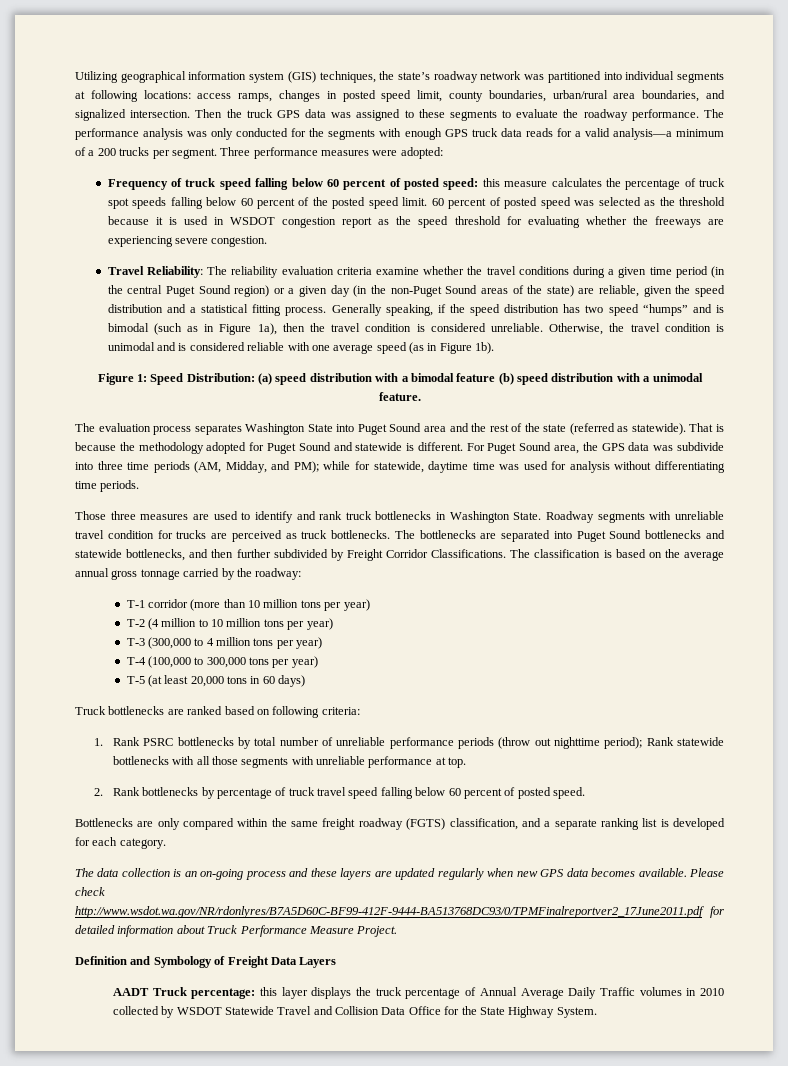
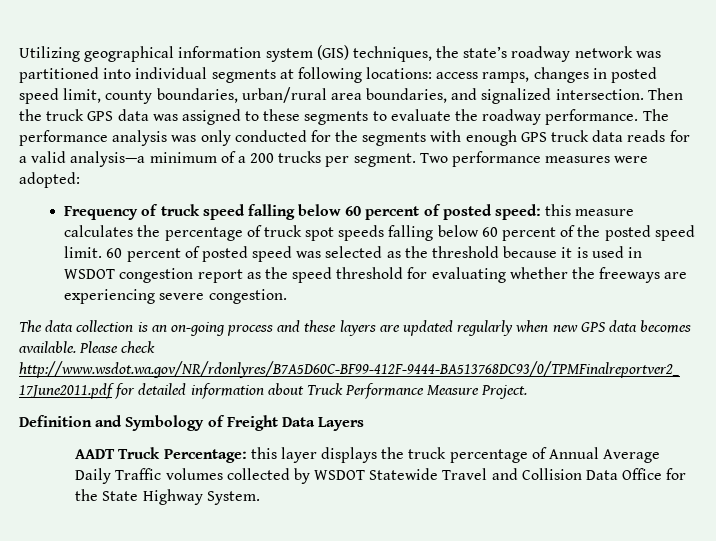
- Three performance measures were adopted:
+ Two performance measures were adopted:
- Travel Reliability: The reliability evaluation criteria examine whether the travel conditions during a given time period (in the central Puget Sound region) or a given day (in the non-Puget Sound areas of the state) are reliable, given the speed distribution and a statistical fitting process. Generally speaking, if the speed distribution has two speed “humps” and is bimodal (such as in Figure 1a), then the travel condition is considered unreliable. Otherwise, the travel condition is unimodal and is considered reliable with one average speed (as in Figure 1b).
- Figure 1: Speed Distribution: (a) speed distribution with a bimodal feature (b) speed distribution with a unimodal feature.
- The evaluation process separates Washington State into Puget Sound area and the rest of the state (referred as statewide). That is because the methodology adopted for Puget Sound and statewide is different. For Puget Sound area, the GPS data was subdivide into three time periods (AM, Midday, and PM); while for statewide, daytime time was used for analysis without differentiating time periods.
- Those three measures are used to identify and rank truck bottlenecks in Washington State. Roadway segments with unreliable travel condition for trucks are perceived as truck bottlenecks. The bottlenecks are separated into Puget Sound bottlenecks and statewide bottlenecks, and then further subdivided by Freight Corridor Classifications. The classification is based on the average annual gross tonnage carried by the roadway:
- T-1 corridor (more than 10 million tons per year)
- T-2 (4 million to 10 million tons per year)
- T-3 (300,000 to 4 million tons per year)
- T-4 (100,000 to 300,000 tons per year)
- T-5 (at least 20,000 tons in 60 days)
- Truck bottlenecks are ranked based on following criteria:
- 1. Rank PSRC bottlenecks by total number of unreliable performance periods (throw out nighttime period); Rank statewide bottlenecks with all those segments with unreliable performance at top.
- 2. Rank bottlenecks by percentage of truck travel speed falling below 60 percent of posted speed.
- Bottlenecks are only compared within the same freight roadway (FGTS) classification, and a separate ranking list is developed for each category.
- AADT Truck percentage: this layer displays the truck percentage of Annual Average Daily Traffic volumes in 2010 collected by WSDOT Statewide Travel and Collision Data Office for the State Highway System.
+ AADT Truck Percentage: this layer displays the truck percentage of Annual Average Daily Traffic volumes collected by WSDOT Statewide Travel and Collision Data Office for the State Highway System.

